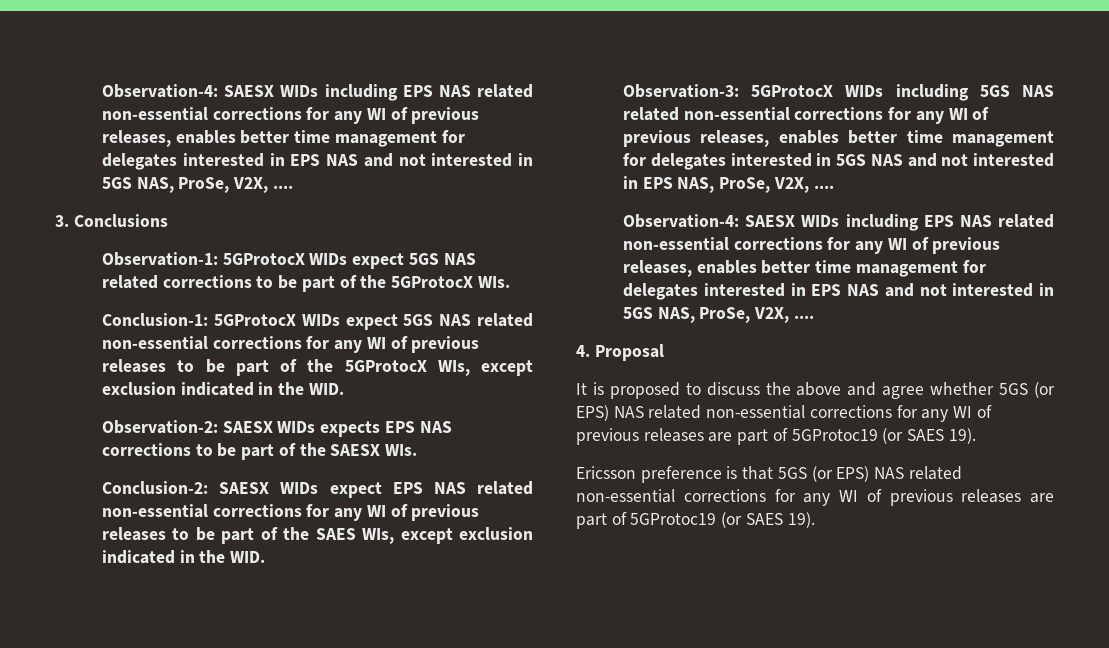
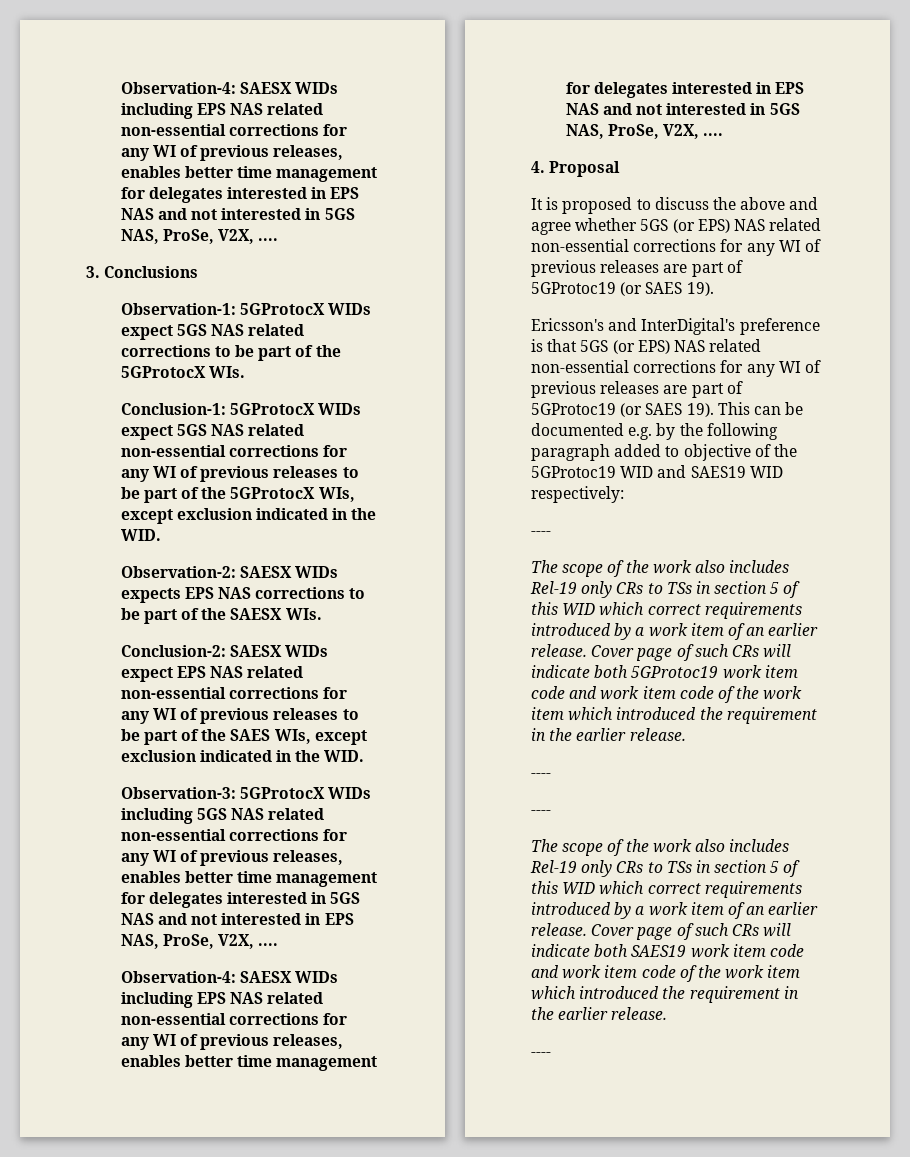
- Ericsson preference is that 5GS (or EPS) NAS related non-essential corrections for any WI of previous releases are part of 5GProtoc19 (or SAES 19).
+ Ericsson's and InterDigital's preference is that 5GS (or EPS) NAS related non-essential corrections for any WI of previous releases are part of 5GProtoc19 (or SAES 19).
+ This can be documented e.g. by the following paragraph added to objective of the 5GProtoc19 WID and SAES19 WID respectively:
+ ----
+ The scope of the work also includes Rel-19 only CRs to TSs in section 5 of this WID which correct requirements introduced by a work item of an earlier release. Cover page of such CRs will indicate both 5GProtoc19 work item code and work item code of the work item which introduced the requirement in the earlier release.
+ ----
+ ----
+ The scope of the work also includes Rel-19 only CRs to TSs in section 5 of this WID which correct requirements introduced by a work item of an earlier release. Cover page of such CRs will indicate both SAES19 work item code and work item code of the work item which introduced the requirement in the earlier release.
+ ----

